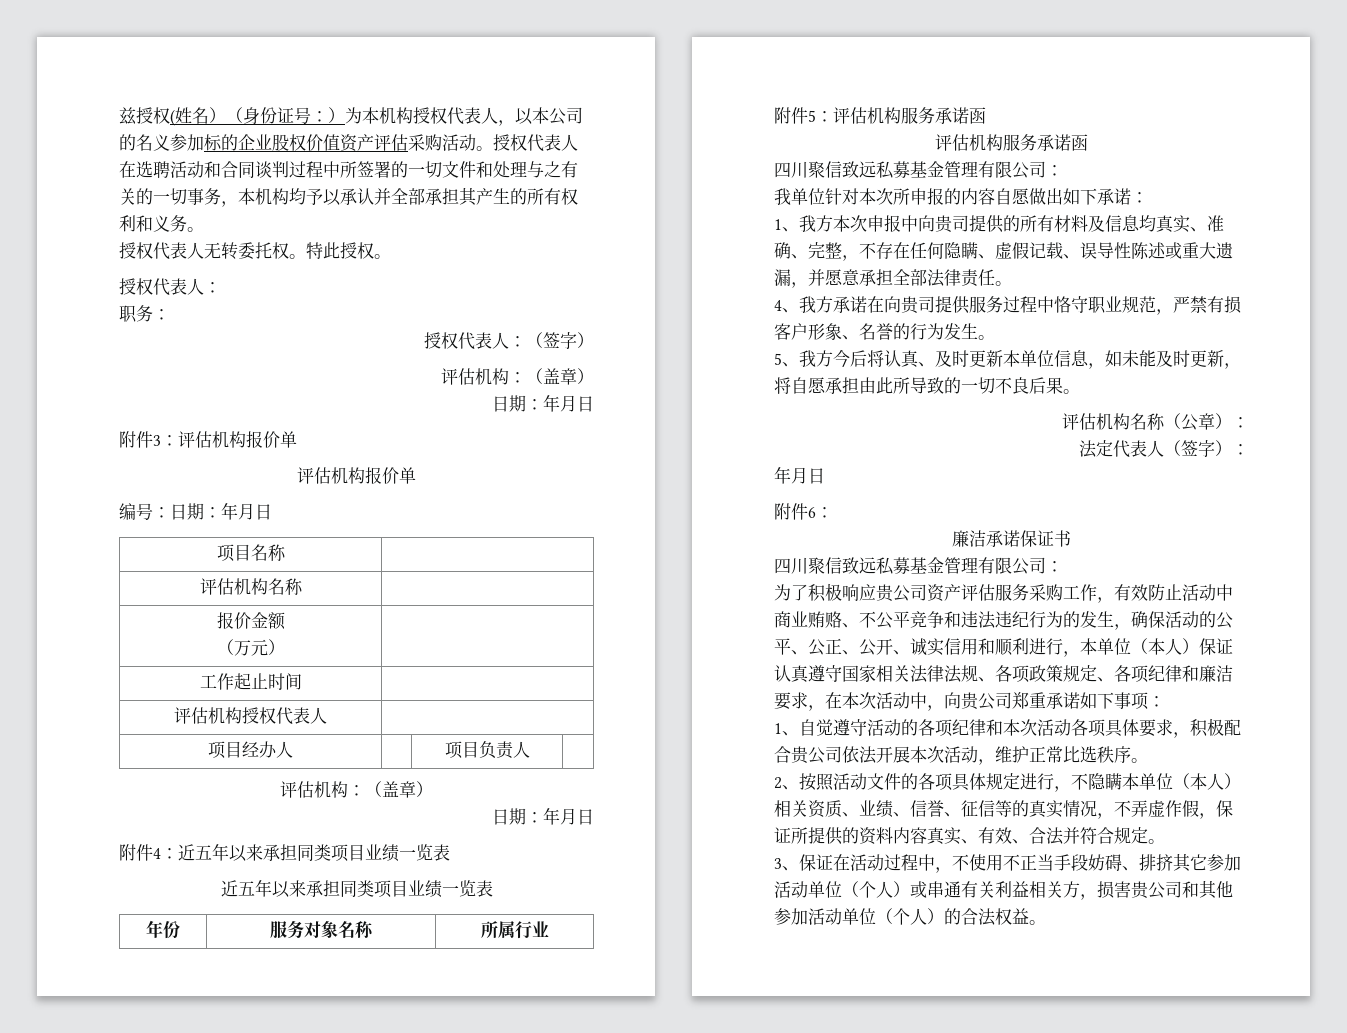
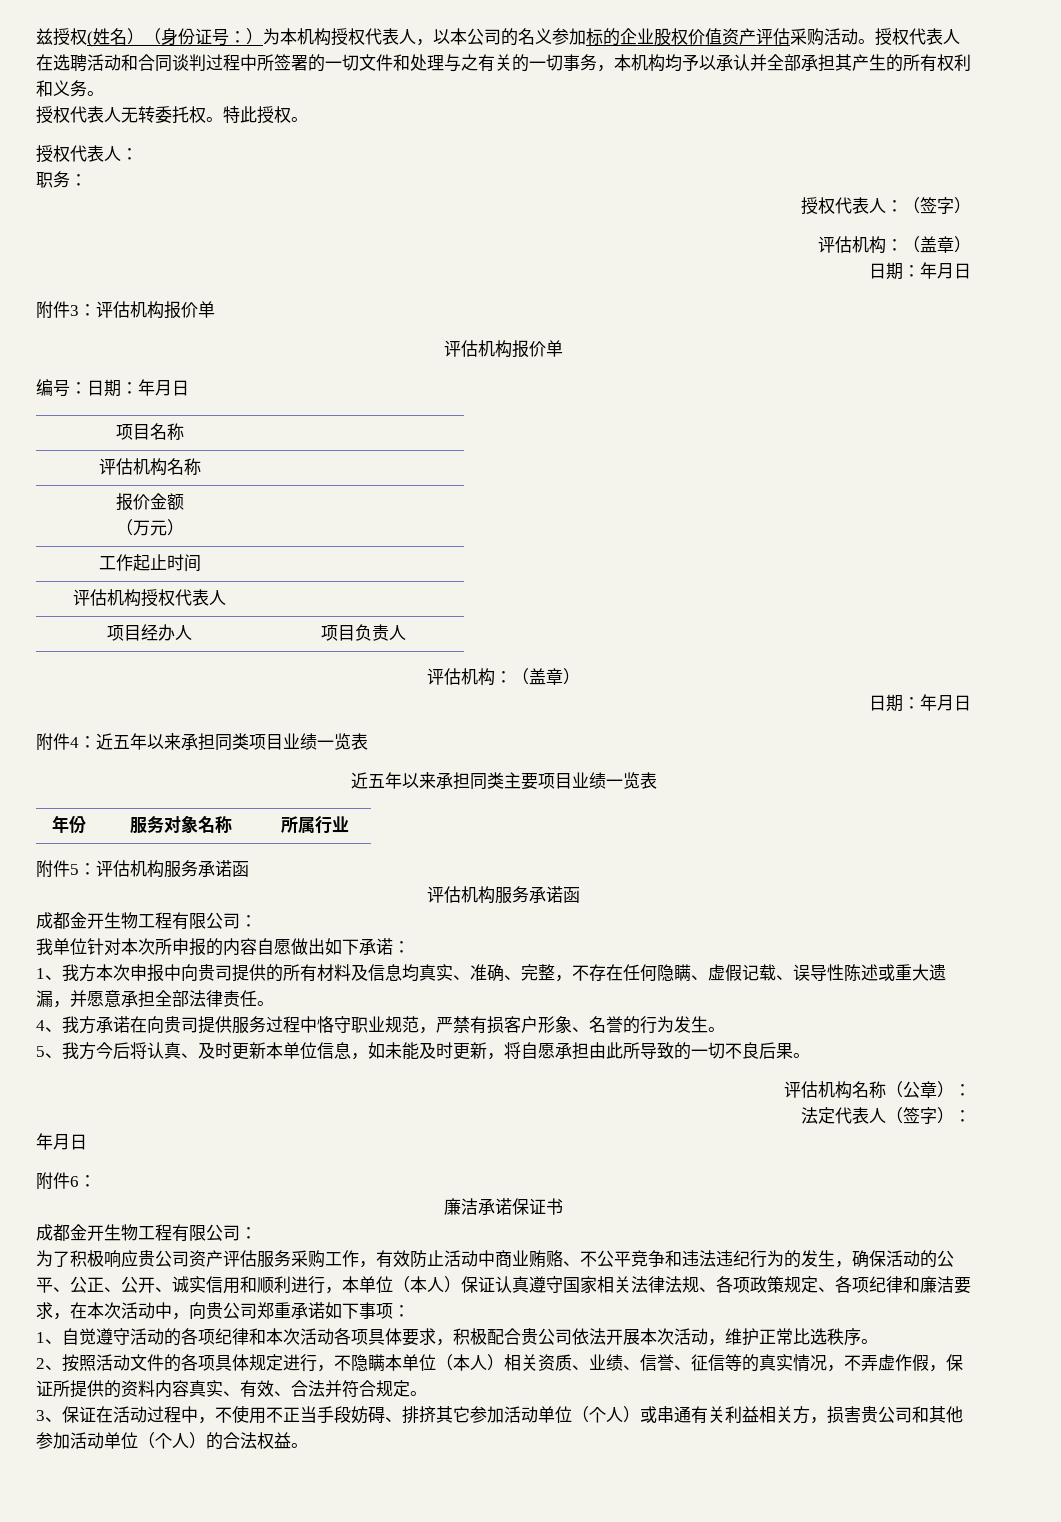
  附件4：近五年以来承担同类项目业绩一览表
- 近五年以来承担同类项目业绩一览表
+ 近五年以来承担同类主要项目业绩一览表
  附件5：评估机构服务承诺函
  评估机构服务承诺函
- 四川聚信致远私募基金管理有限公司：
+ 成都金开生物工程有限公司：
  廉洁承诺保证书
- 四川聚信致远私募基金管理有限公司：
+ 成都金开生物工程有限公司：

